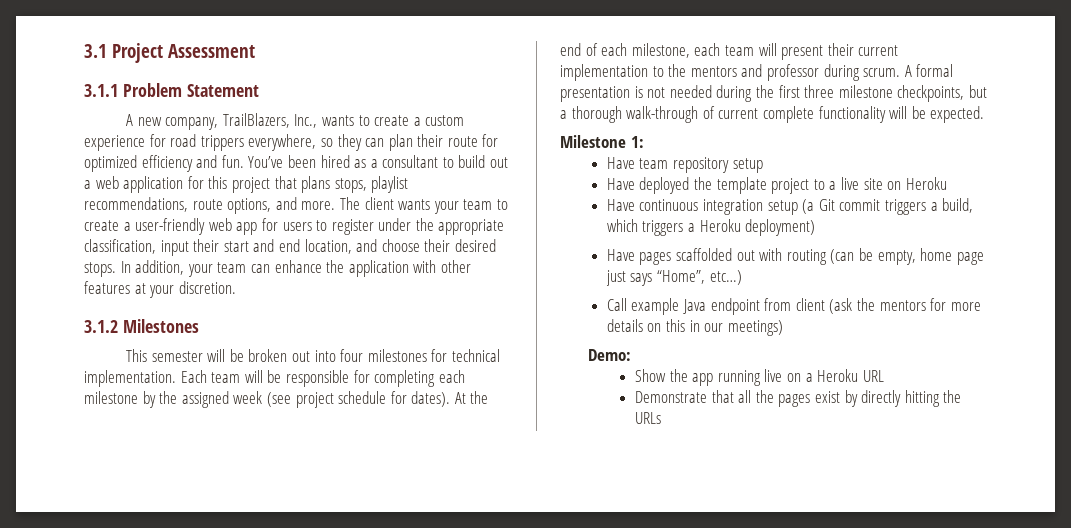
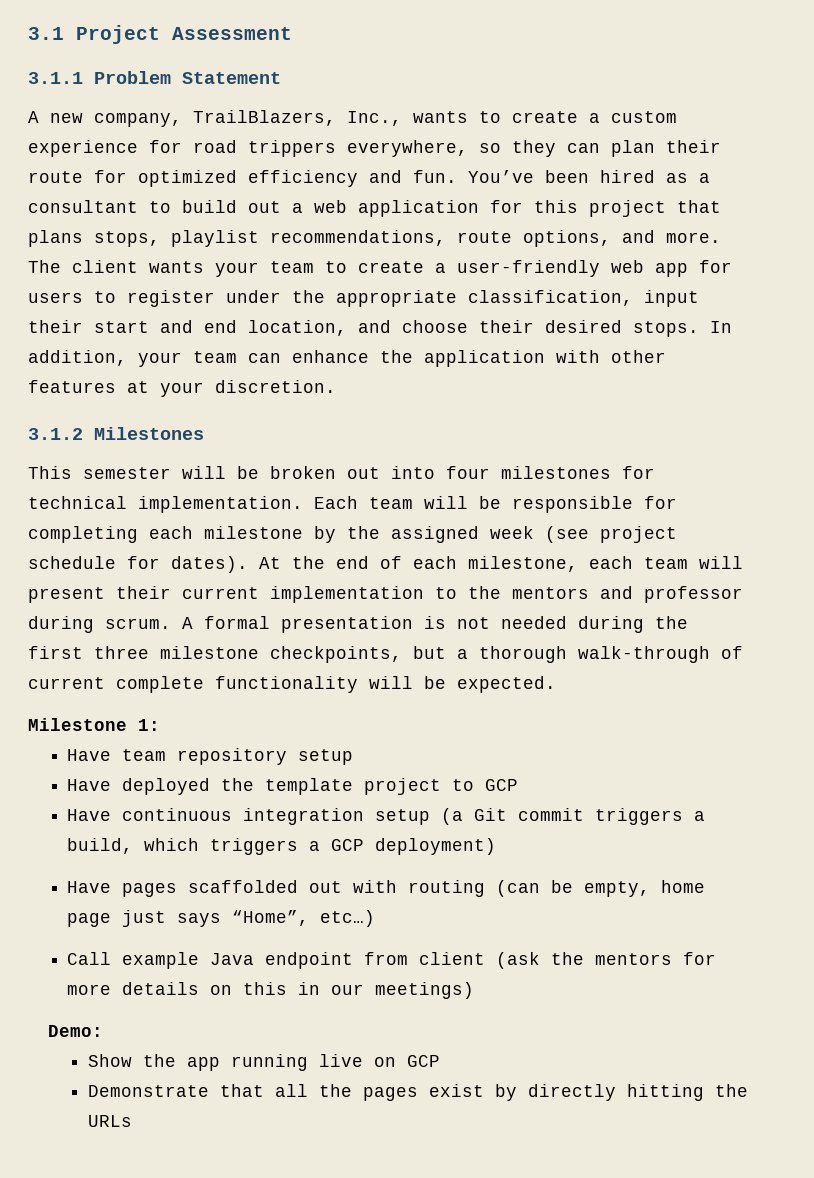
- Have deployed the template project to a live site on Heroku
+ Have deployed the template project to GCP
- Have continuous integration setup (a Git commit triggers a build, which triggers a Heroku deployment)
+ Have continuous integration setup (a Git commit triggers a build, which triggers a GCP deployment)
- Show the app running live on a Heroku URL
+ Show the app running live on GCP

